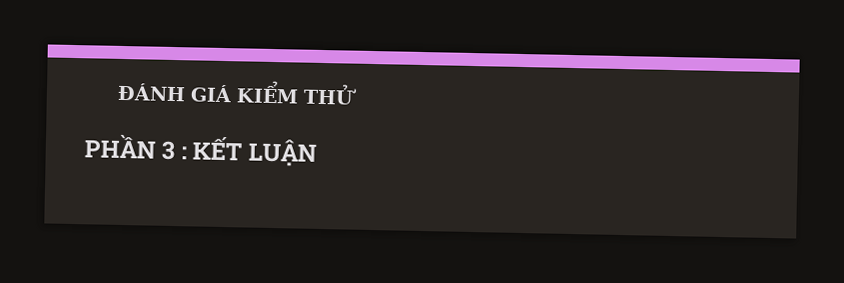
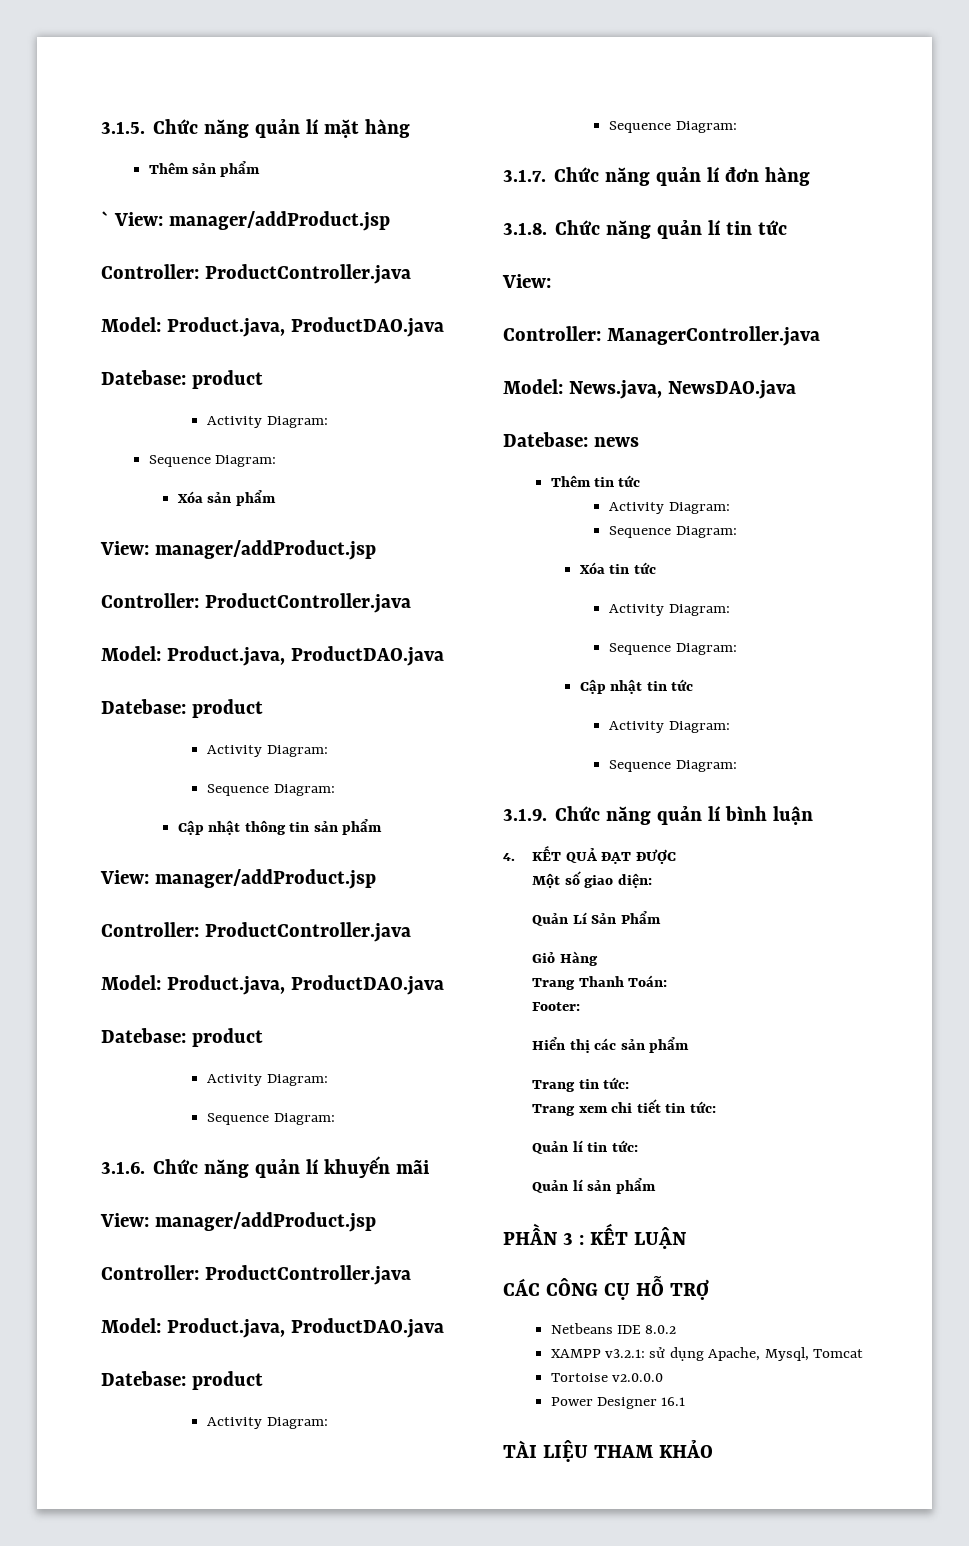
- ĐÁNH GIÁ KIỂM THỬ
+ 3.1.5. Chức năng quản lí mặt hàng
+ Thêm sản phẩm
+ ` View: manager/addProduct.jsp
+ Controller: ProductController.java
+ Model: Product.java, ProductDAO.java
+ Datebase: product
+ Activity Diagram:
+ Sequence Diagram:
+ Xóa sản phẩm
+ View: manager/addProduct.jsp
+ Controller: ProductController.java
+ Model: Product.java, ProductDAO.java
+ Datebase: product
+ Activity Diagram:
+ Sequence Diagram:
+ Cập nhật thông tin sản phẩm
+ View: manager/addProduct.jsp
+ Controller: ProductController.java
+ Model: Product.java, ProductDAO.java
+ Datebase: product
+ Activity Diagram:
+ Sequence Diagram:
+ 3.1.6. Chức năng quản lí khuyến mãi
+ View: manager/addProduct.jsp
+ Controller: ProductController.java
+ Model: Product.java, ProductDAO.java
+ Datebase: product
+ Activity Diagram:
+ Sequence Diagram:
+ 3.1.7. Chức năng quản lí đơn hàng
+ 3.1.8. Chức năng quản lí tin tức
+ View:
+ Controller: ManagerController.java
+ Model: News.java, NewsDAO.java
+ Datebase: news
+ Thêm tin tức
+ Activity Diagram:
+ Sequence Diagram:
+ Xóa tin tức
+ Activity Diagram:
+ Sequence Diagram:
+ Cập nhật tin tức
+ Activity Diagram:
+ Sequence Diagram:
+ 3.1.9. Chức năng quản lí bình luận
+ 4. KẾT QUẢ ĐẠT ĐƯỢC
+ Một số giao diện:
+ Quản Lí Sản Phẩm
+ Giỏ Hàng
+ Trang Thanh Toán:
+ Footer:
+ Hiển thị các sản phẩm
+ Trang tin tức:
+ Trang xem chi tiết tin tức:
+ Quản lí tin tức:
+ Quản lí sản phẩm
+ CÁC CÔNG CỤ HỖ TRỢ
+ Netbeans IDE 8.0.2
+ XAMPP v3.2.1: sử dụng Apache, Mysql, Tomcat
+ Tortoise v2.0.0.0
+ Power Designer 16.1
+ TÀI LIỆU THAM KHẢO

